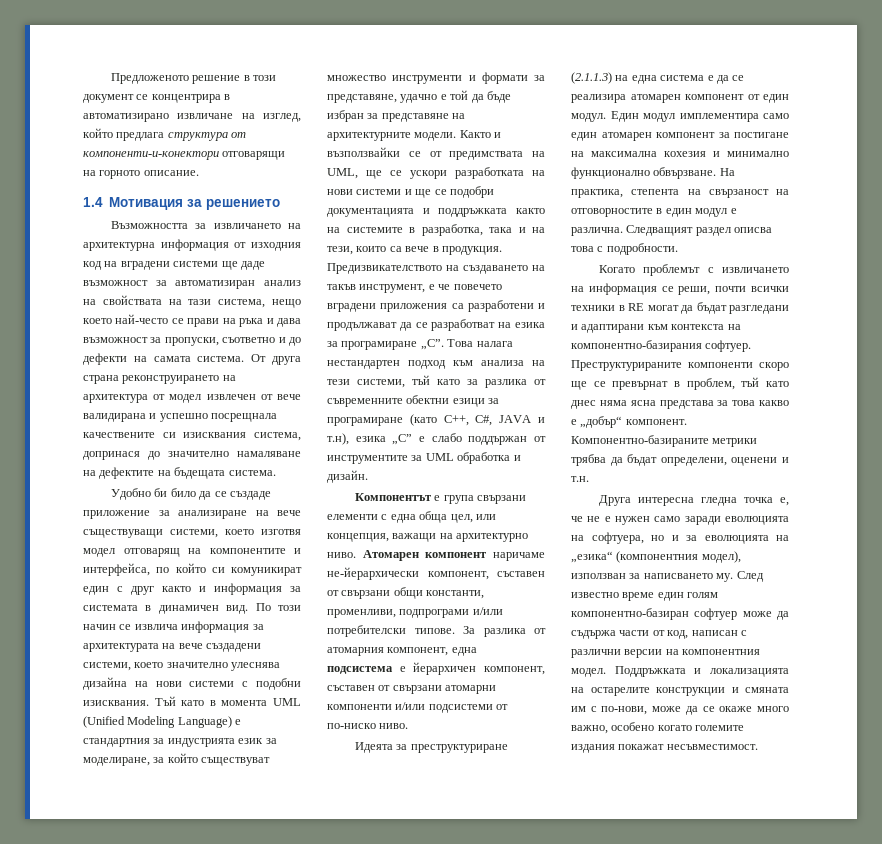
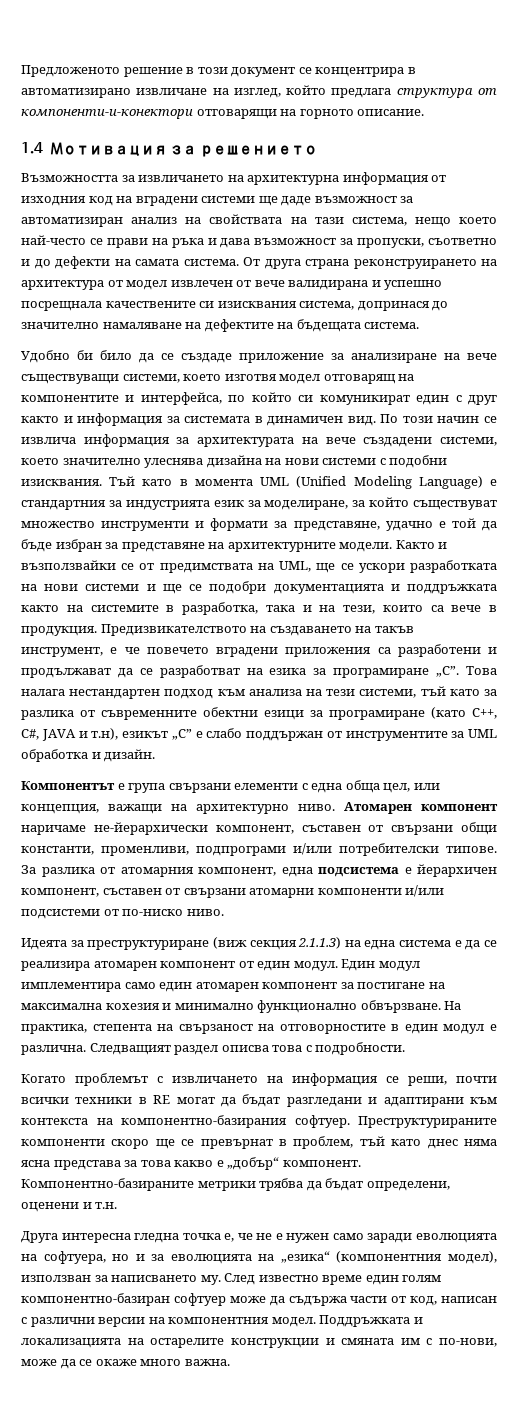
- Това налага нестандартен подход към анализа на тези системи, тъй като за разлика от съвременните обектни езици за програмиране (като C++, C#, JAVA и т.н), езика „C” е слабо поддържан от инструментите за UML обработка и дизайн.
+ Това налага нестандартен подход към анализа на тези системи, тъй като за разлика от съвременните обектни езици за програмиране (като C++, C#, JAVA и т.н), езикът „C” е слабо поддържан от инструментите за UML обработка и дизайн.
- Идеята за преструктуриране (2.1.1.3) на една система е да се реализира атомарен компонент от един модул.
+ Идеята за преструктуриране (виж секция 2.1.1.3) на една система е да се реализира атомарен компонент от един модул.
- Поддръжката и локализацията на остарелите конструкции и смяната им с по-нови, може да се окаже много важно, особено когато големите издания покажат несъвместимост.
+ Поддръжката и локализацията на остарелите конструкции и смяната им с по-нови, може да се окаже много важна.

